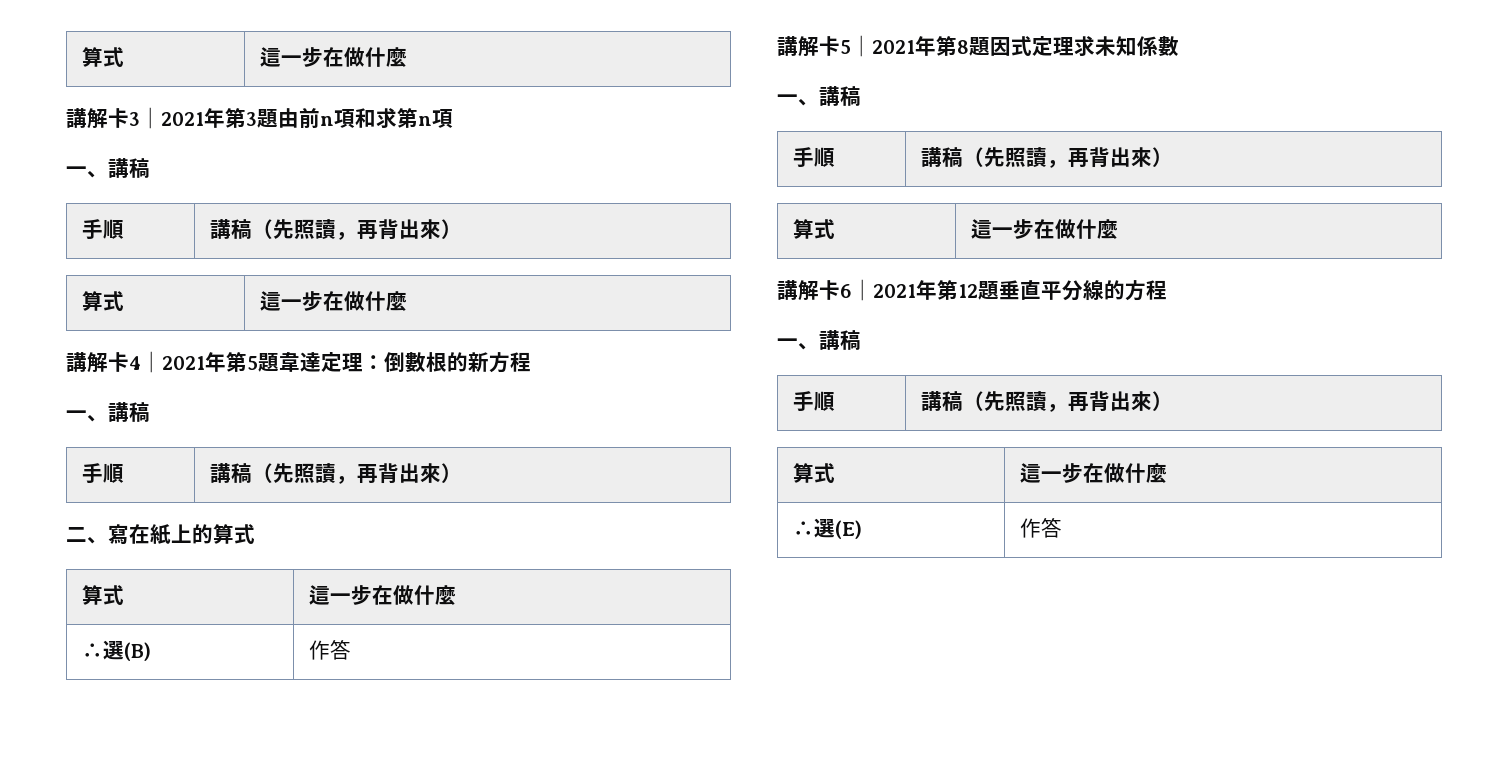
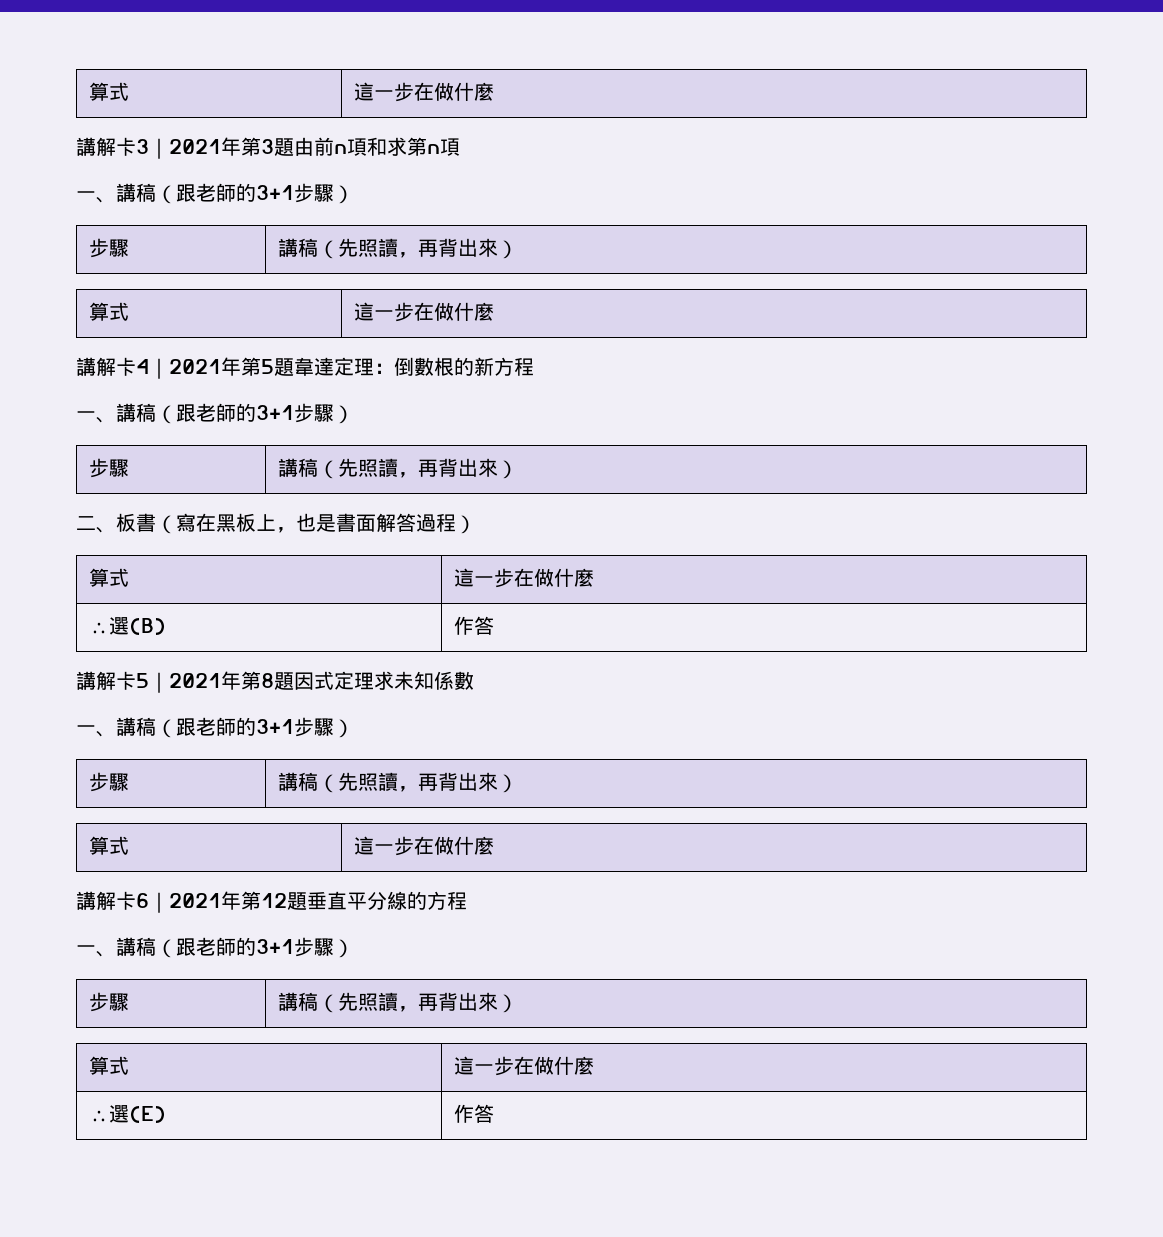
  講解卡3｜2021年第3題由前n項和求第n項
- 一、講稿
- 手順 | 講稿（先照讀，再背出來）
+ 一、講稿（跟老師的3+1步驟）
+ 步驟 | 講稿（先照讀，再背出來）
  講解卡4｜2021年第5題韋達定理：倒數根的新方程
- 一、講稿
- 手順 | 講稿（先照讀，再背出來）
+ 一、講稿（跟老師的3+1步驟）
+ 步驟 | 講稿（先照讀，再背出來）
- 二、寫在紙上的算式
+ 二、板書（寫在黑板上，也是書面解答過程）
  講解卡5｜2021年第8題因式定理求未知係數
- 一、講稿
- 手順 | 講稿（先照讀，再背出來）
+ 一、講稿（跟老師的3+1步驟）
+ 步驟 | 講稿（先照讀，再背出來）
  講解卡6｜2021年第12題垂直平分線的方程
- 一、講稿
- 手順 | 講稿（先照讀，再背出來）
+ 一、講稿（跟老師的3+1步驟）
+ 步驟 | 講稿（先照讀，再背出來）

